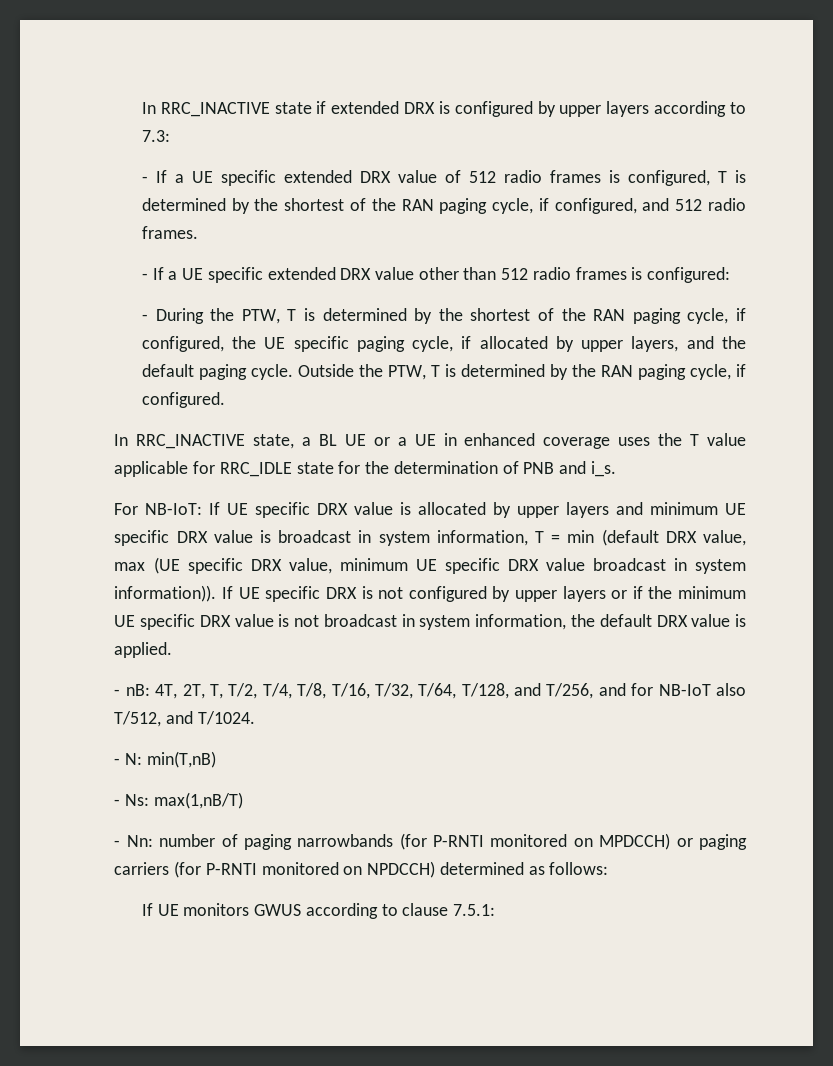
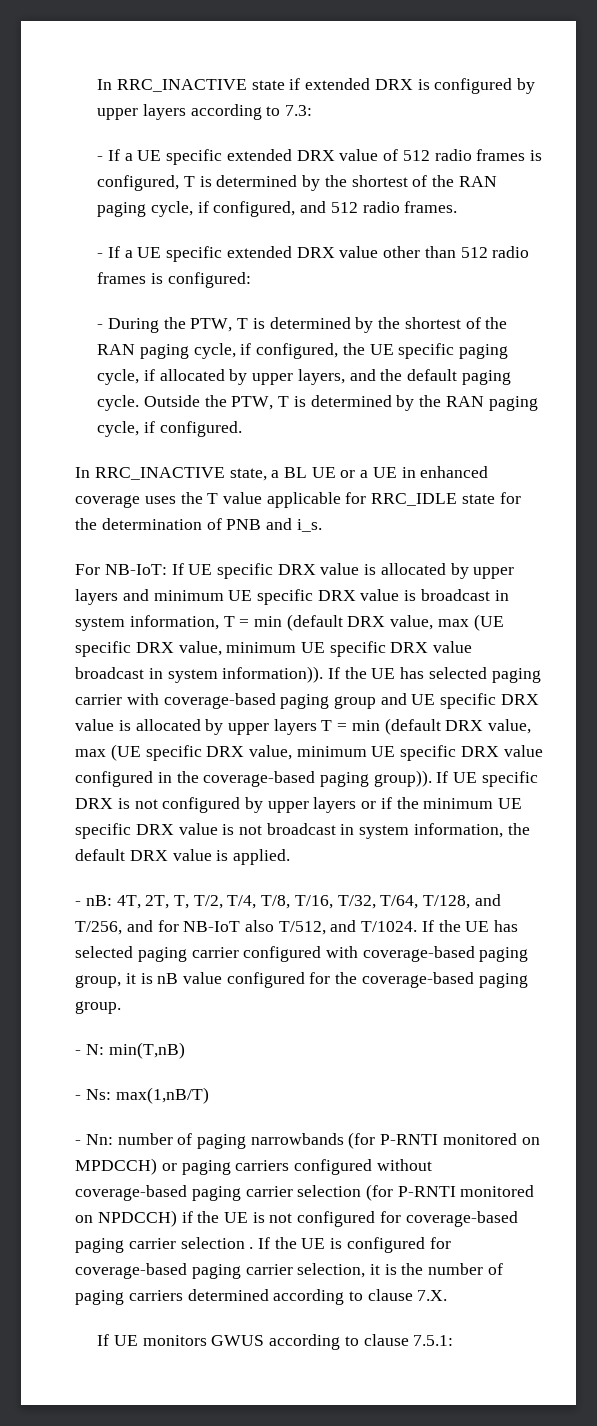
- If UE specific DRX is not configured by upper layers or if the minimum UE specific DRX value is not broadcast in system information, the default DRX value is applied.
+ If the UE has selected paging carrier with coverage-based paging group and UE specific DRX value is allocated by upper layers T = min (default DRX value, max (UE specific DRX value, minimum UE specific DRX value configured in the coverage-based paging group)). If UE specific DRX is not configured by upper layers or if the minimum UE specific DRX value is not broadcast in system information, the default DRX value is applied.
+ If the UE has selected paging carrier configured with coverage-based paging group, it is nB value configured for the coverage-based paging group.
- - Nn: number of paging narrowbands (for P-RNTI monitored on MPDCCH) or paging carriers (for P-RNTI monitored on NPDCCH) determined as follows:
+ - Nn: number of paging narrowbands (for P-RNTI monitored on MPDCCH) or paging carriers configured without coverage-based paging carrier selection (for P-RNTI monitored on NPDCCH) if the UE is not configured for coverage-based paging carrier selection . If the UE is configured for coverage-based paging carrier selection, it is the number of paging carriers determined according to clause 7.X.

